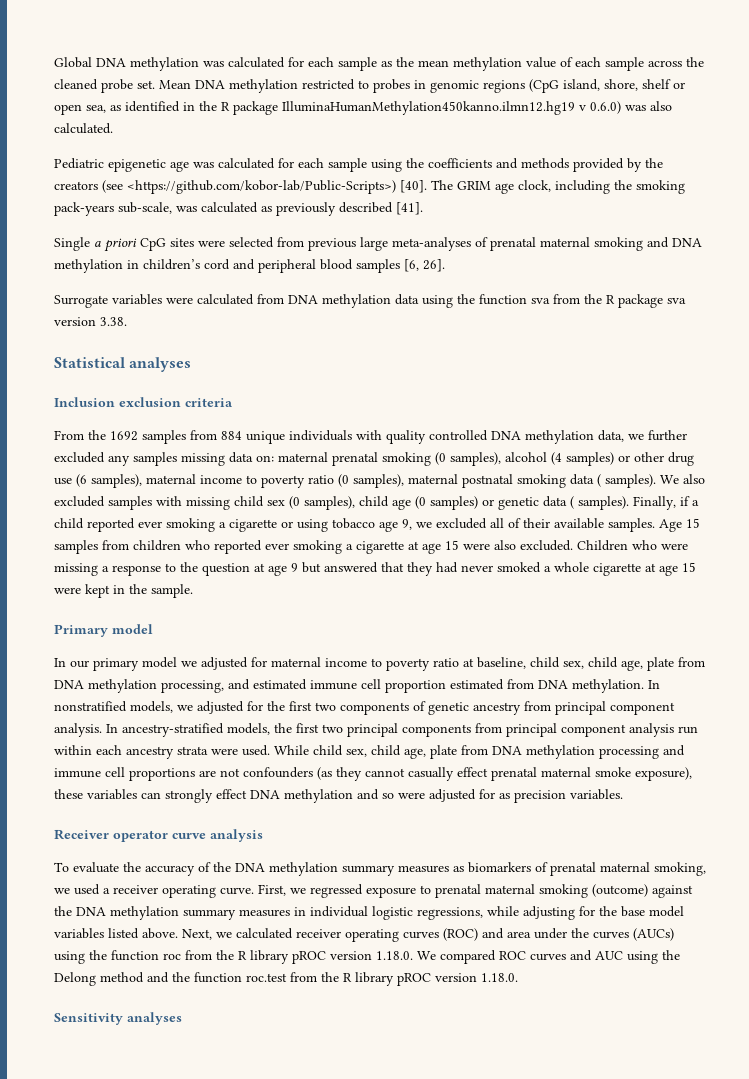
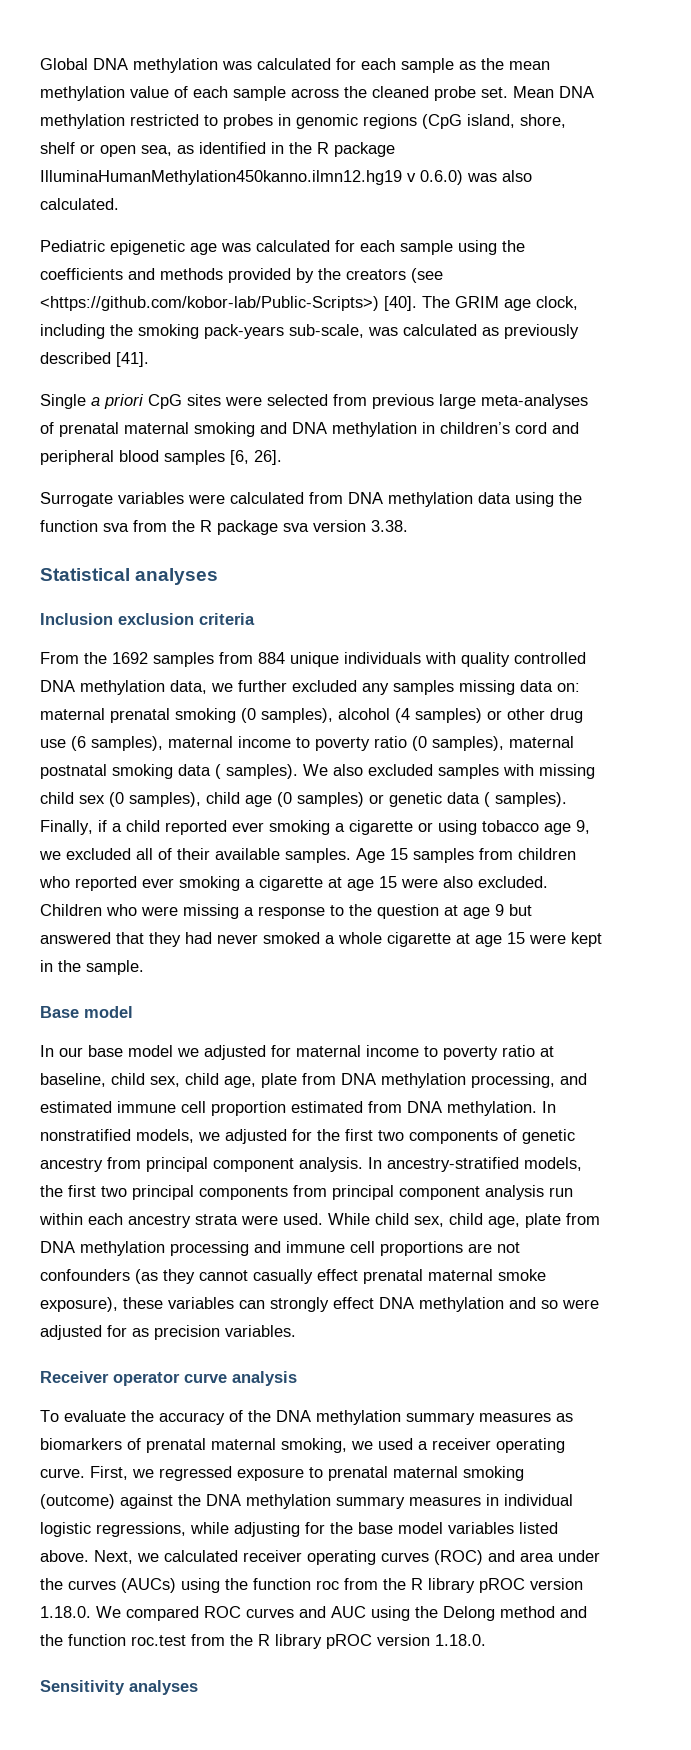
- Primary model
+ Base model
- In our primary model we adjusted for maternal income to poverty ratio at baseline, child sex, child age, plate from DNA methylation processing, and estimated immune cell proportion estimated from DNA methylation.
+ In our base model we adjusted for maternal income to poverty ratio at baseline, child sex, child age, plate from DNA methylation processing, and estimated immune cell proportion estimated from DNA methylation.

